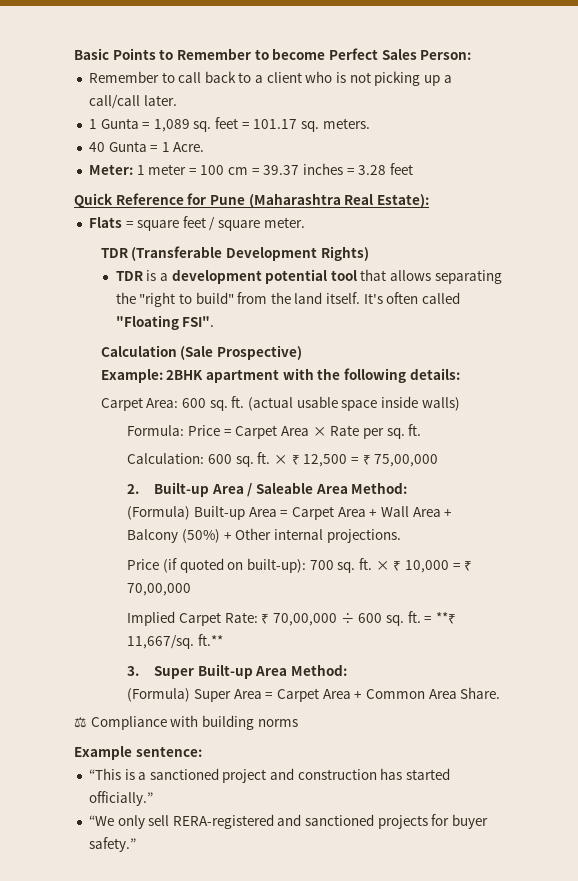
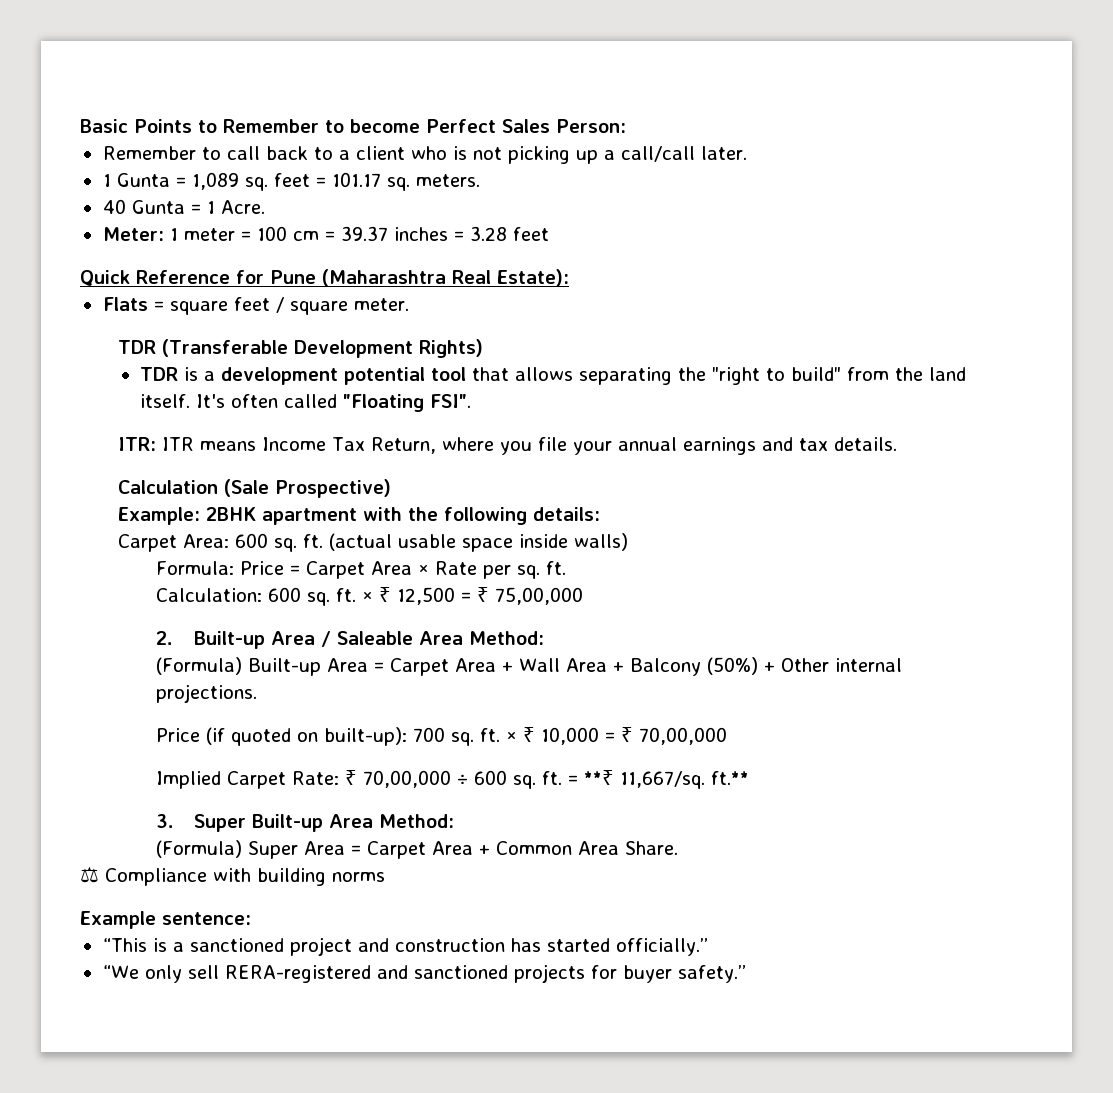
+ ITR: ITR means Income Tax Return, where you file your annual earnings and tax details.

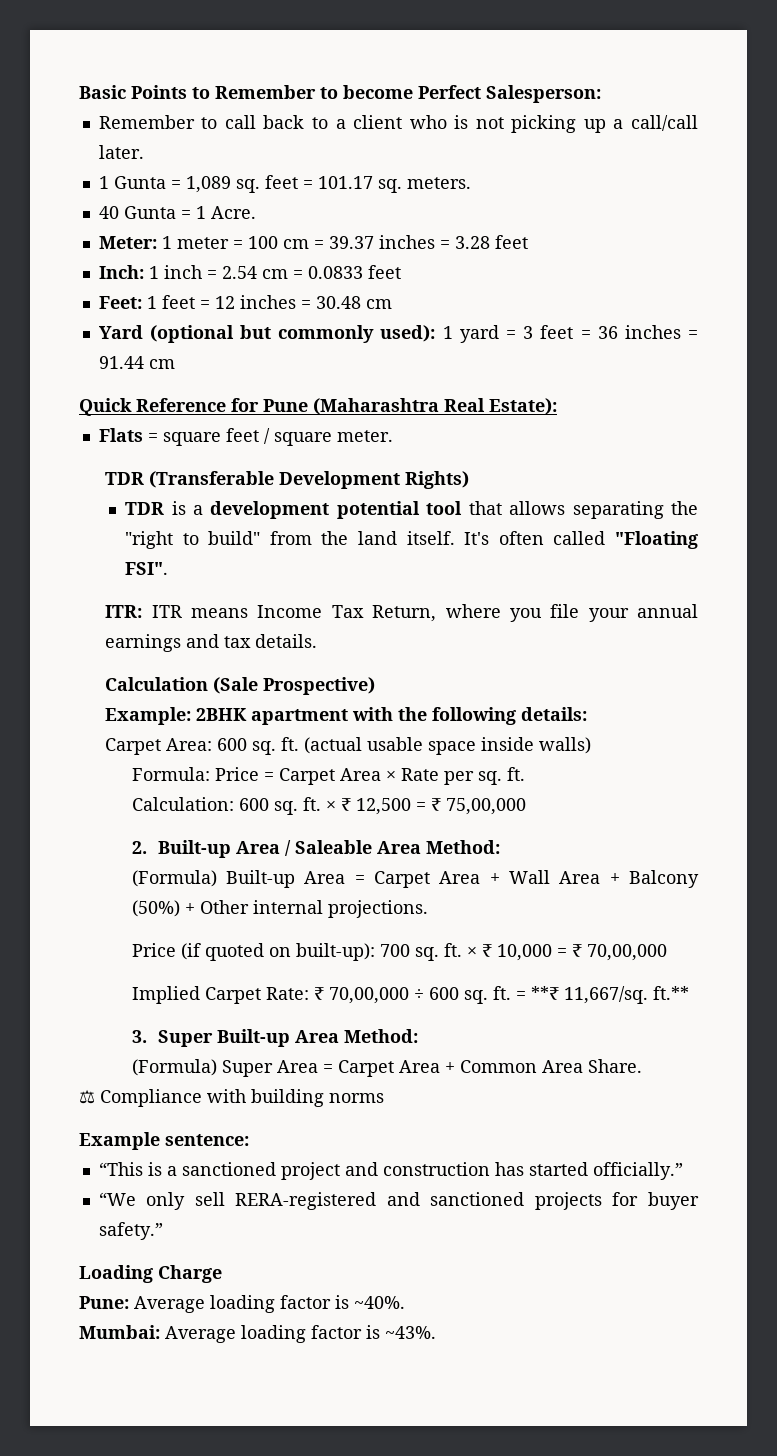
- Basic Points to Remember to become Perfect Sales Person:
+ Basic Points to Remember to become Perfect Salesperson:
+ Inch: 1 inch = 2.54 cm = 0.0833 feet
+ Feet: 1 feet = 12 inches = 30.48 cm
+ Yard (optional but commonly used): 1 yard = 3 feet = 36 inches = 91.44 cm
+ Loading Charge
+ Pune: Average loading factor is ~40%.
+ Mumbai: Average loading factor is ~43%.

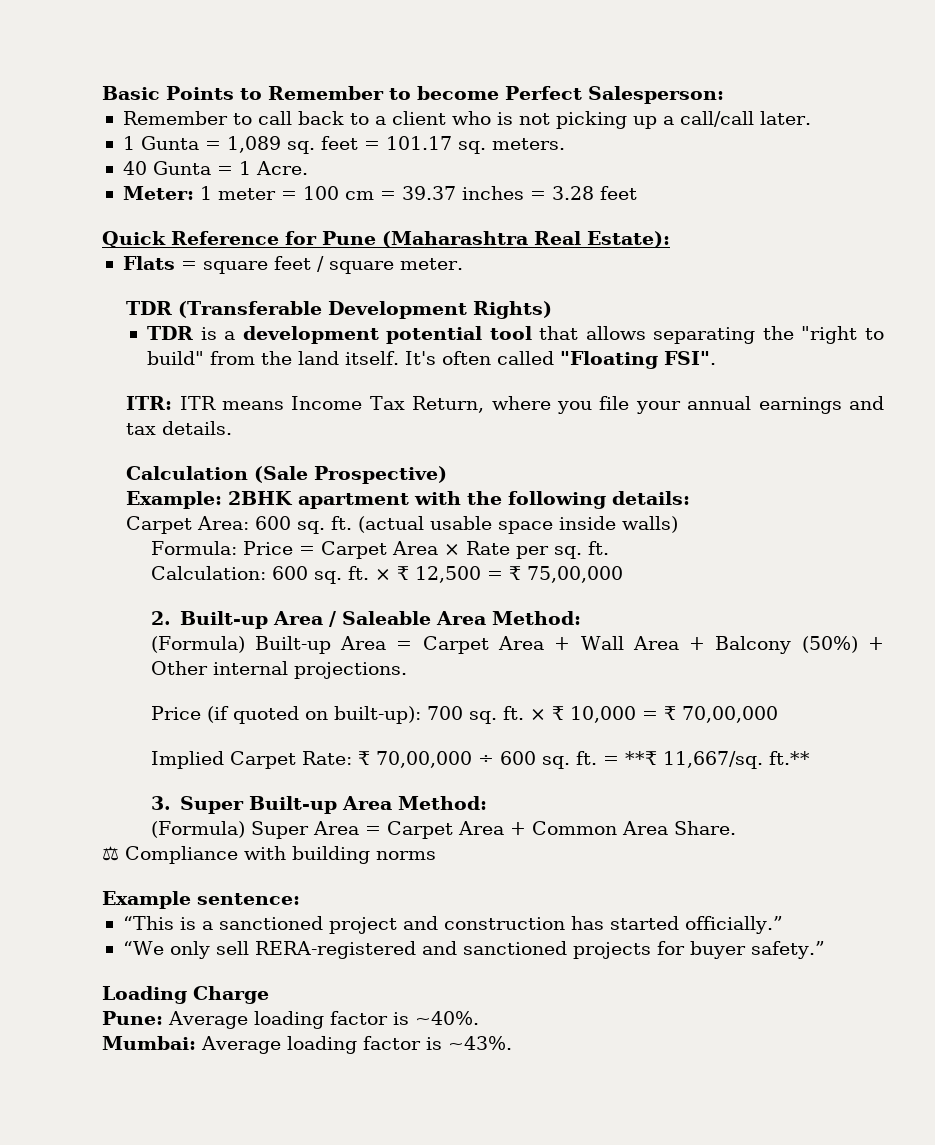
- Inch: 1 inch = 2.54 cm = 0.0833 feet
- Feet: 1 feet = 12 inches = 30.48 cm
- Yard (optional but commonly used): 1 yard = 3 feet = 36 inches = 91.44 cm

